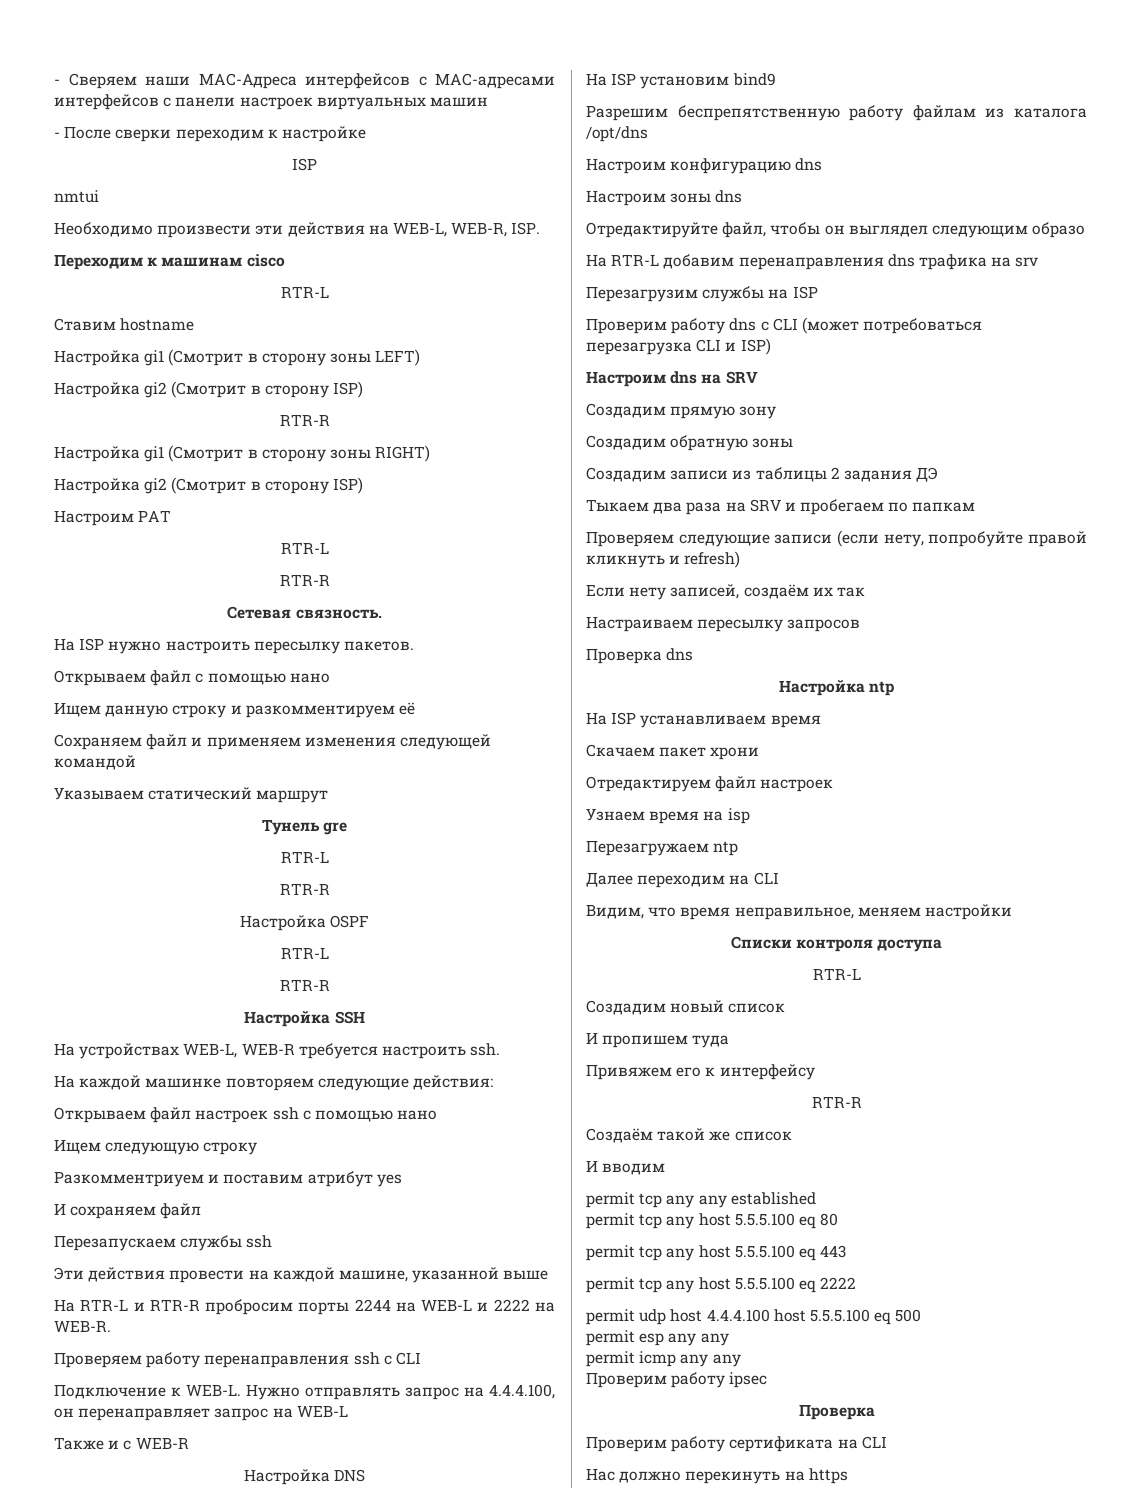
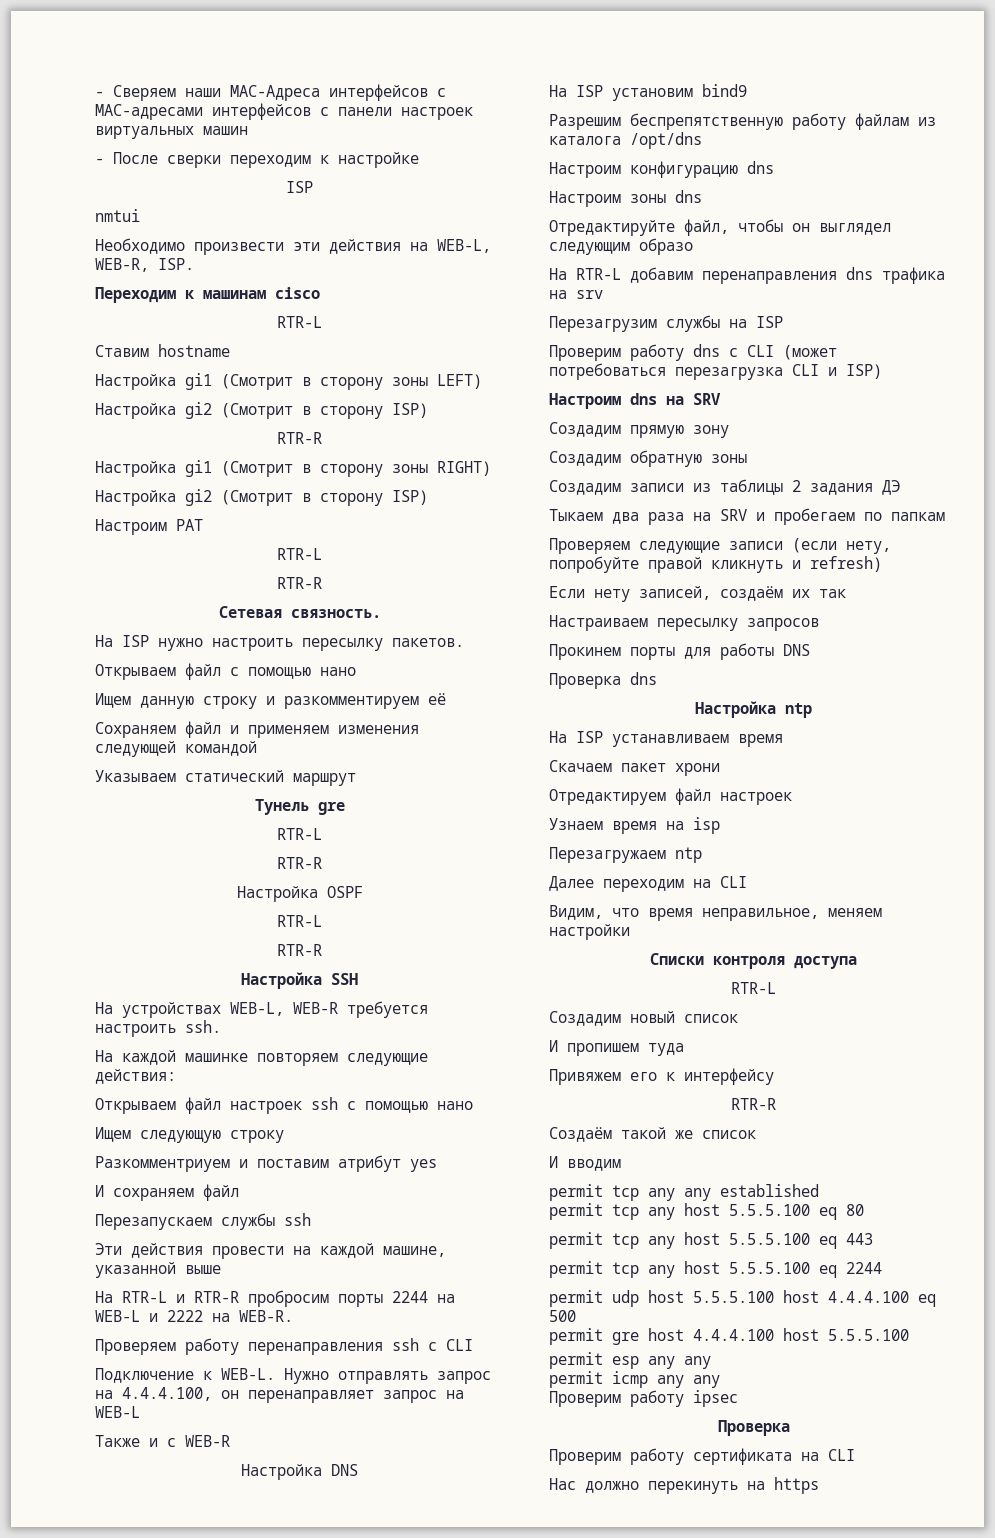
+ Прокинем порты для работы DNS
- permit tcp any host 5.5.5.100 eq 2222
+ permit tcp any host 5.5.5.100 eq 2244
- permit udp host 4.4.4.100 host 5.5.5.100 eq 500
+ permit udp host 5.5.5.100 host 4.4.4.100 eq 500
+ permit gre host 4.4.4.100 host 5.5.5.100

